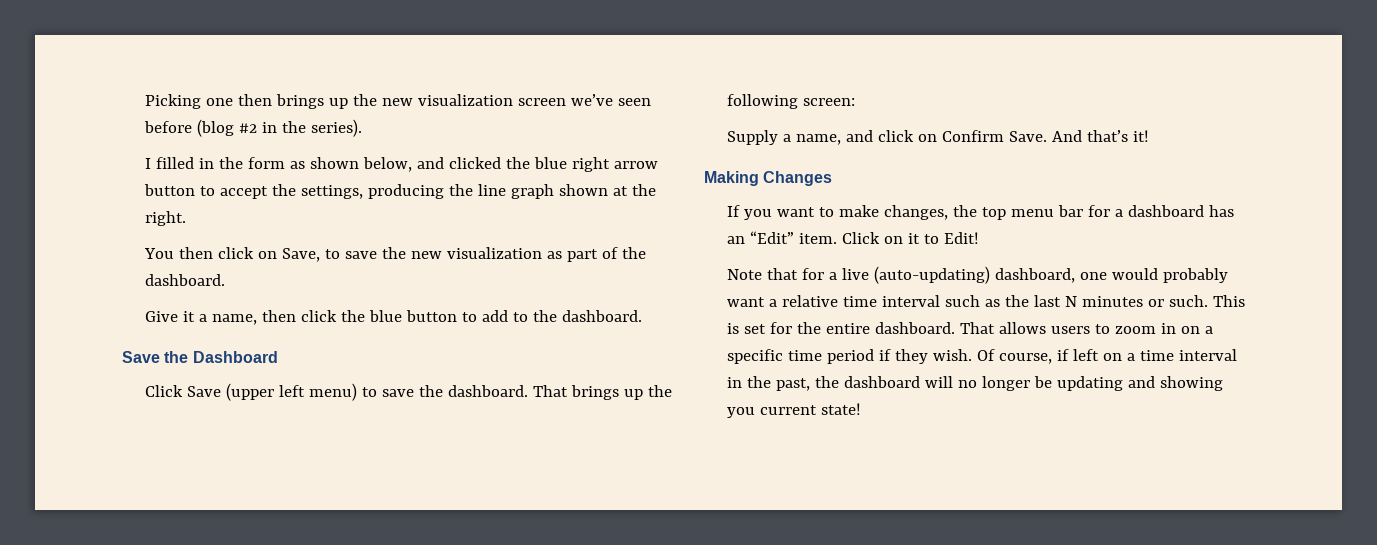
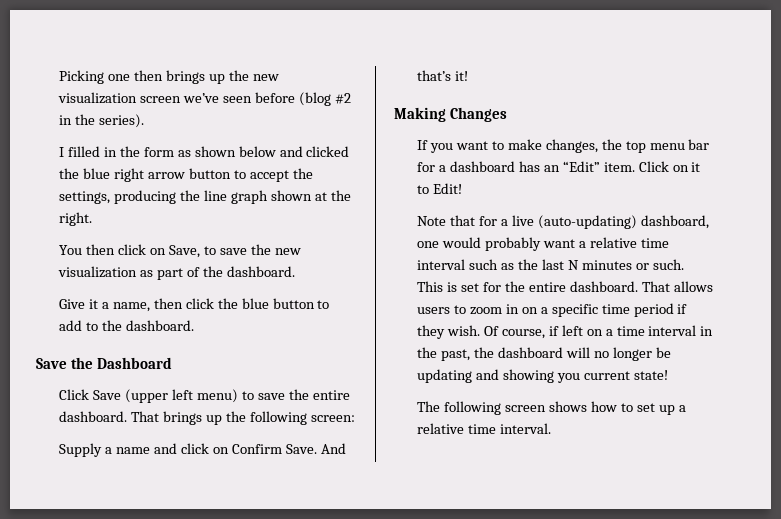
- I filled in the form as shown below, and clicked the blue right arrow button to accept the settings, producing the line graph shown at the right.
+ I filled in the form as shown below and clicked the blue right arrow button to accept the settings, producing the line graph shown at the right.
- Click Save (upper left menu) to save the dashboard.
+ Click Save (upper left menu) to save the entire dashboard.
- Supply a name, and click on Confirm Save.
+ Supply a name and click on Confirm Save.
+ The following screen shows how to set up a relative time interval.

